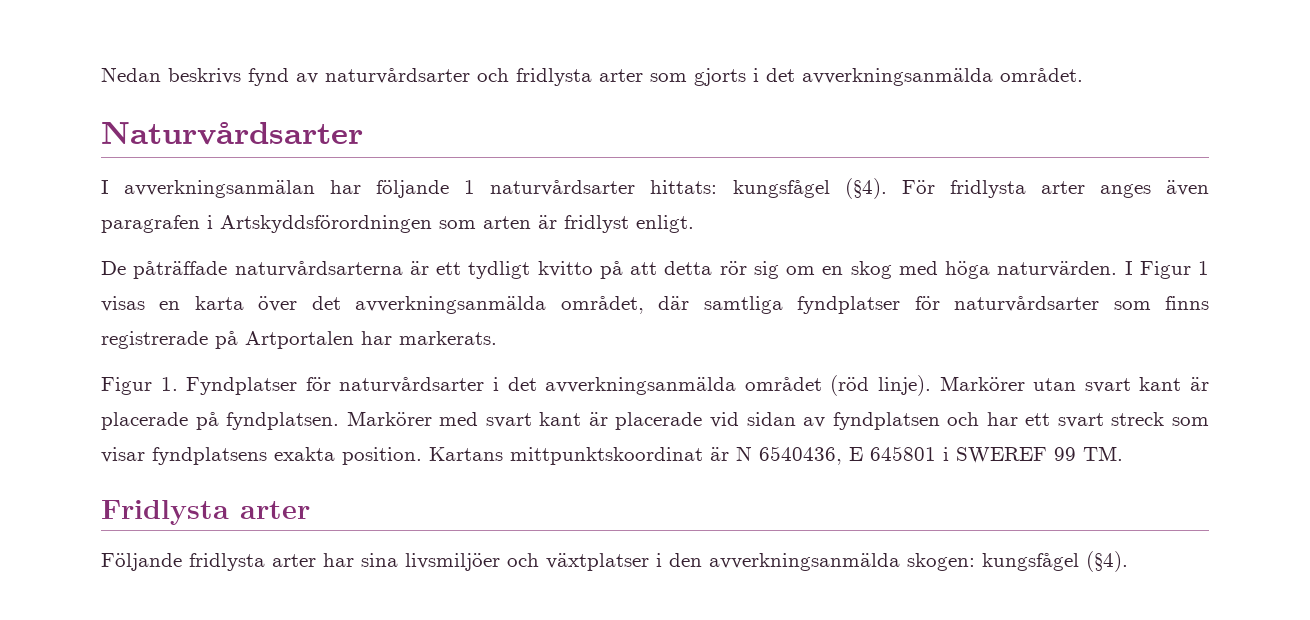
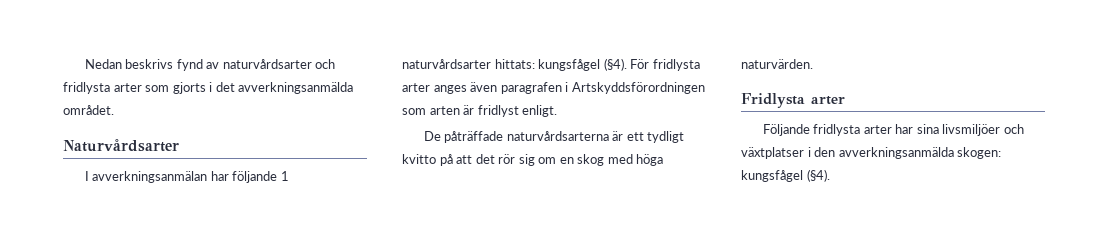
- De påträffade naturvårdsarterna är ett tydligt kvitto på att detta rör sig om en skog med höga naturvärden. I Figur 1 visas en karta över det avverkningsanmälda området, där samtliga fyndplatser för naturvårdsarter som finns registrerade på Artportalen har markerats.
- Figur 1. Fyndplatser för naturvårdsarter i det avverkningsanmälda området (röd linje). Markörer utan svart kant är placerade på fyndplatsen. Markörer med svart kant är placerade vid sidan av fyndplatsen och har ett svart streck som visar fyndplatsens exakta position. Kartans mittpunktskoordinat är N 6540436, E 645801 i SWEREF 99 TM.
+ De påträffade naturvårdsarterna är ett tydligt kvitto på att det rör sig om en skog med höga naturvärden.

